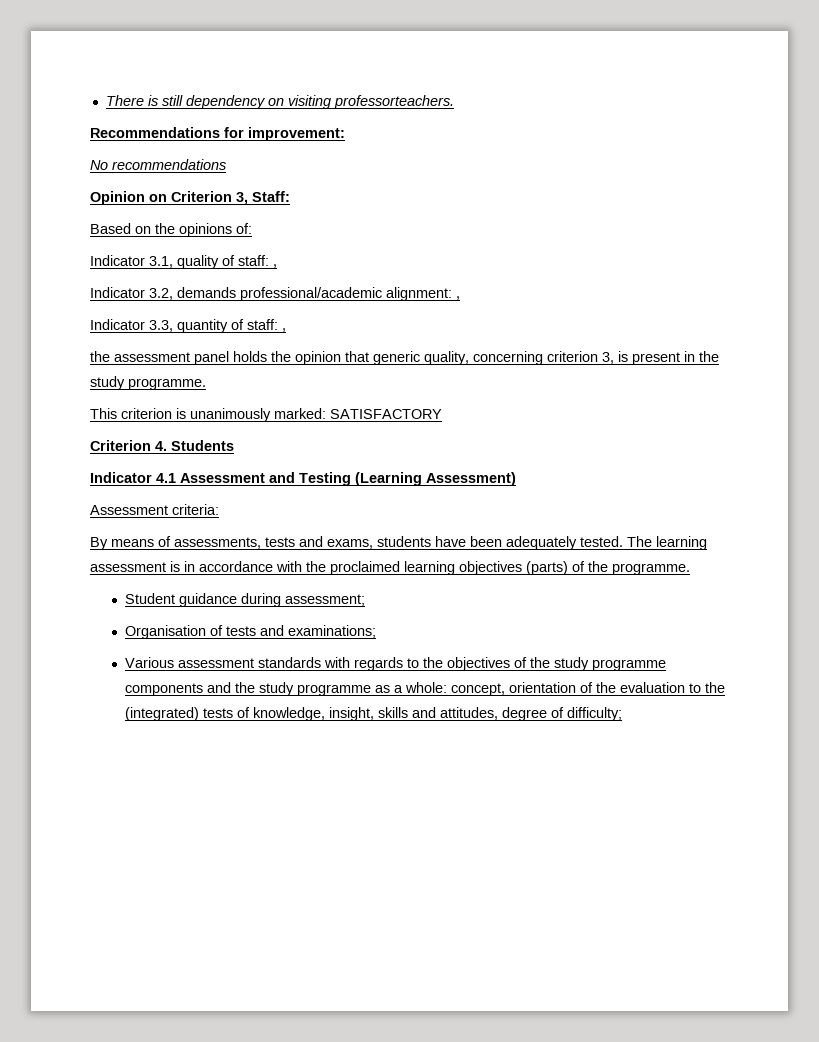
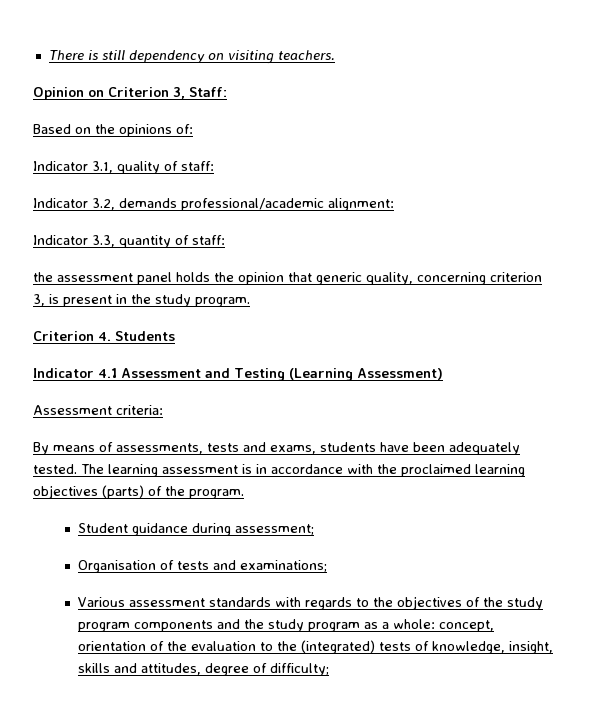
- There is still dependency on visiting professorteachers.
- Recommendations for improvement:
- No recommendations
+ There is still dependency on visiting teachers.
- Indicator 3.1, quality of staff: ,
+ Indicator 3.1, quality of staff:
- Indicator 3.2, demands professional/academic alignment: ,
+ Indicator 3.2, demands professional/academic alignment:
- Indicator 3.3, quantity of staff: ,
+ Indicator 3.3, quantity of staff:
- the assessment panel holds the opinion that generic quality, concerning criterion 3, is present in the study programme.
- This criterion is unanimously marked: SATISFACTORY
+ the assessment panel holds the opinion that generic quality, concerning criterion 3, is present in the study program.
- The learning assessment is in accordance with the proclaimed learning objectives (parts) of the programme.
+ The learning assessment is in accordance with the proclaimed learning objectives (parts) of the program.
- Various assessment standards with regards to the objectives of the study programme components and the study programme as a whole: concept, orientation of the evaluation to the (integrated) tests of knowledge, insight, skills and attitudes, degree of difficulty;
+ Various assessment standards with regards to the objectives of the study program components and the study program as a whole: concept, orientation of the evaluation to the (integrated) tests of knowledge, insight, skills and attitudes, degree of difficulty;

